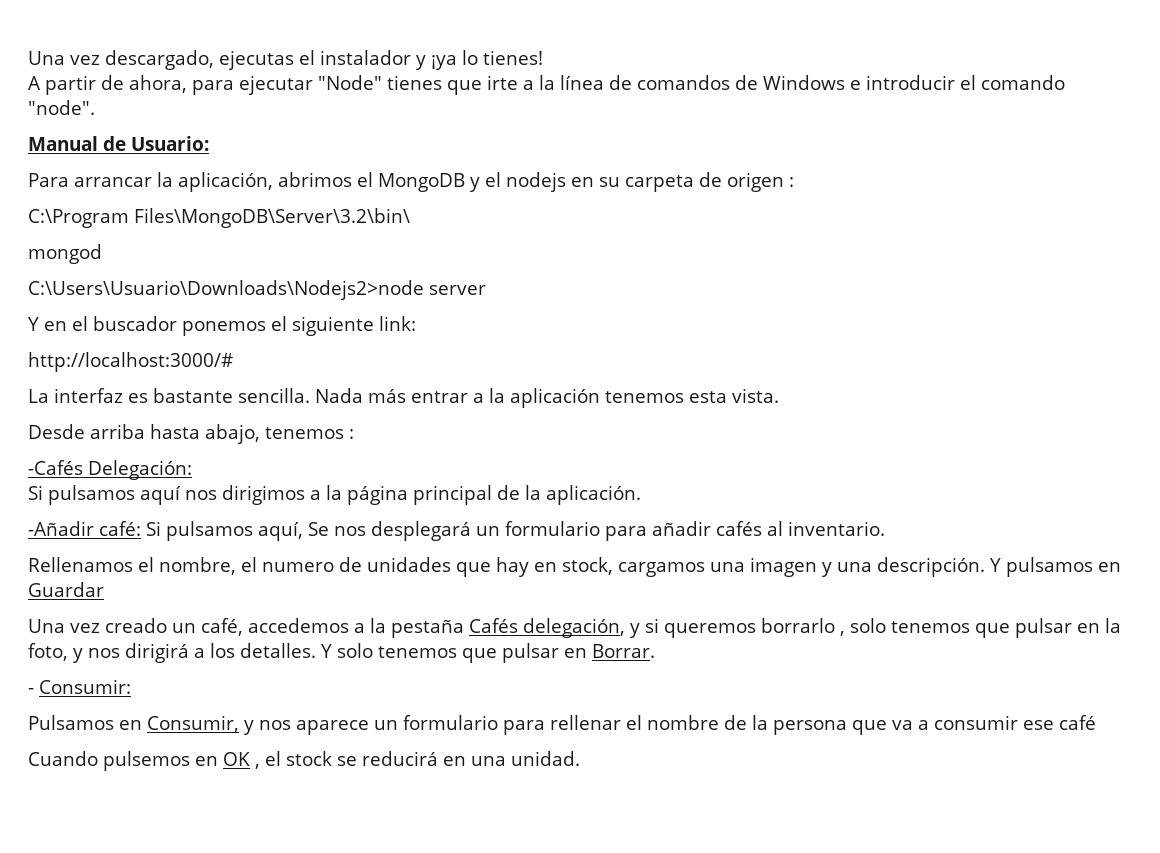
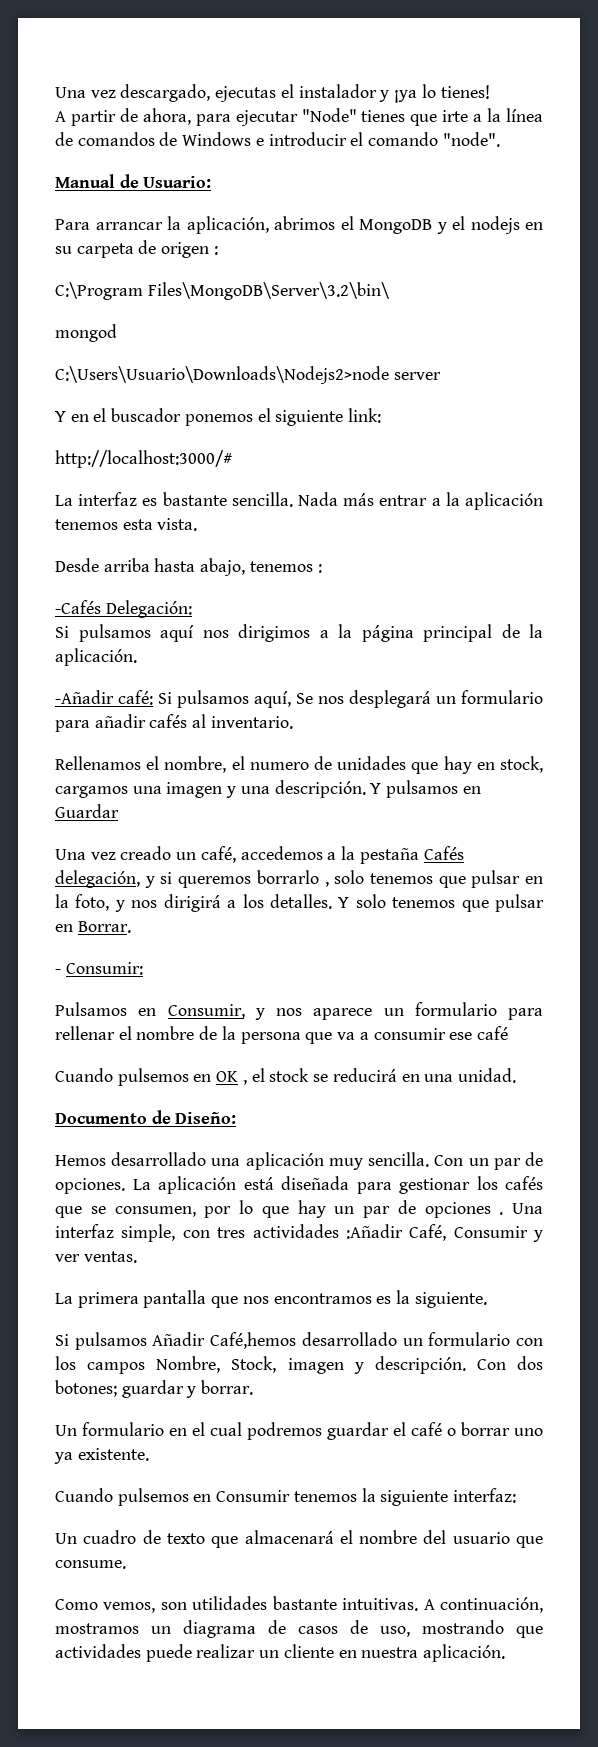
+ Documento de Diseño:
+ Hemos desarrollado una aplicación muy sencilla. Con un par de opciones. La aplicación está diseñada para gestionar los cafés que se consumen, por lo que hay un par de opciones . Una interfaz simple, con tres actividades :Añadir Café, Consumir y ver ventas.
+ La primera pantalla que nos encontramos es la siguiente.
+ Si pulsamos Añadir Café,hemos desarrollado un formulario con los campos Nombre, Stock, imagen y descripción. Con dos botones; guardar y borrar.
+ Un formulario en el cual podremos guardar el café o borrar uno ya existente.
+ Cuando pulsemos en Consumir tenemos la siguiente interfaz:
+ Un cuadro de texto que almacenará el nombre del usuario que consume.
+ Como vemos, son utilidades bastante intuitivas. A continuación, mostramos un diagrama de casos de uso, mostrando que actividades puede realizar un cliente en nuestra aplicación.

